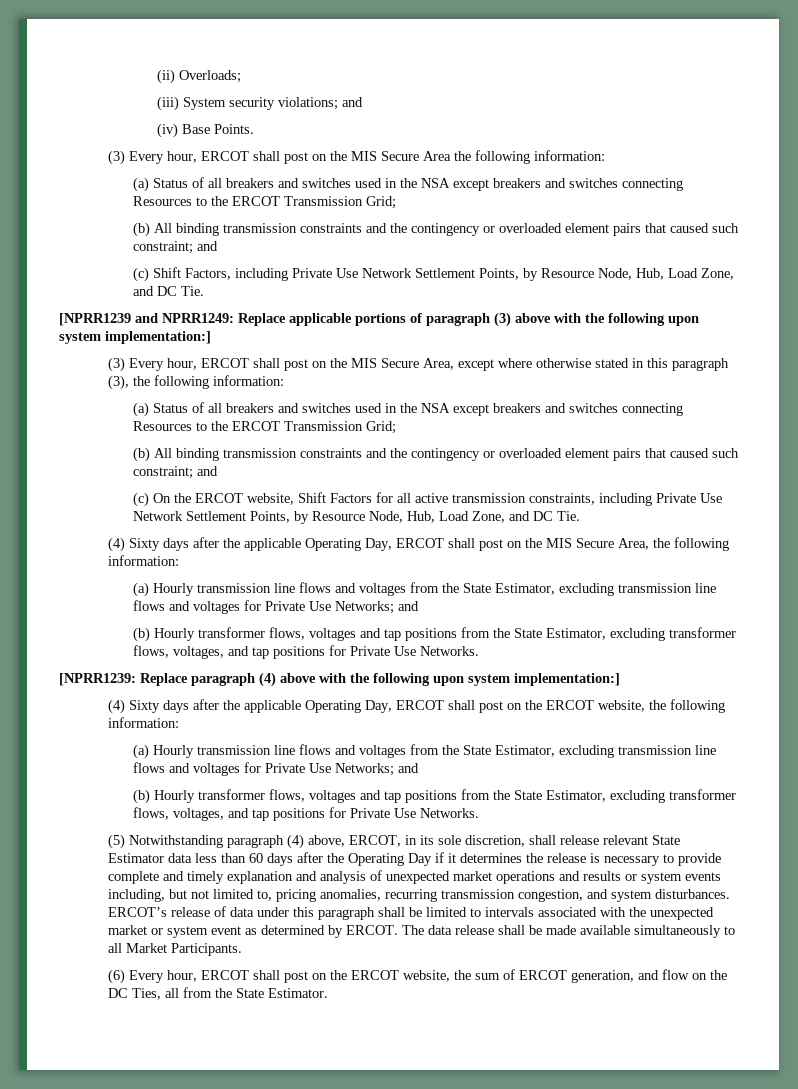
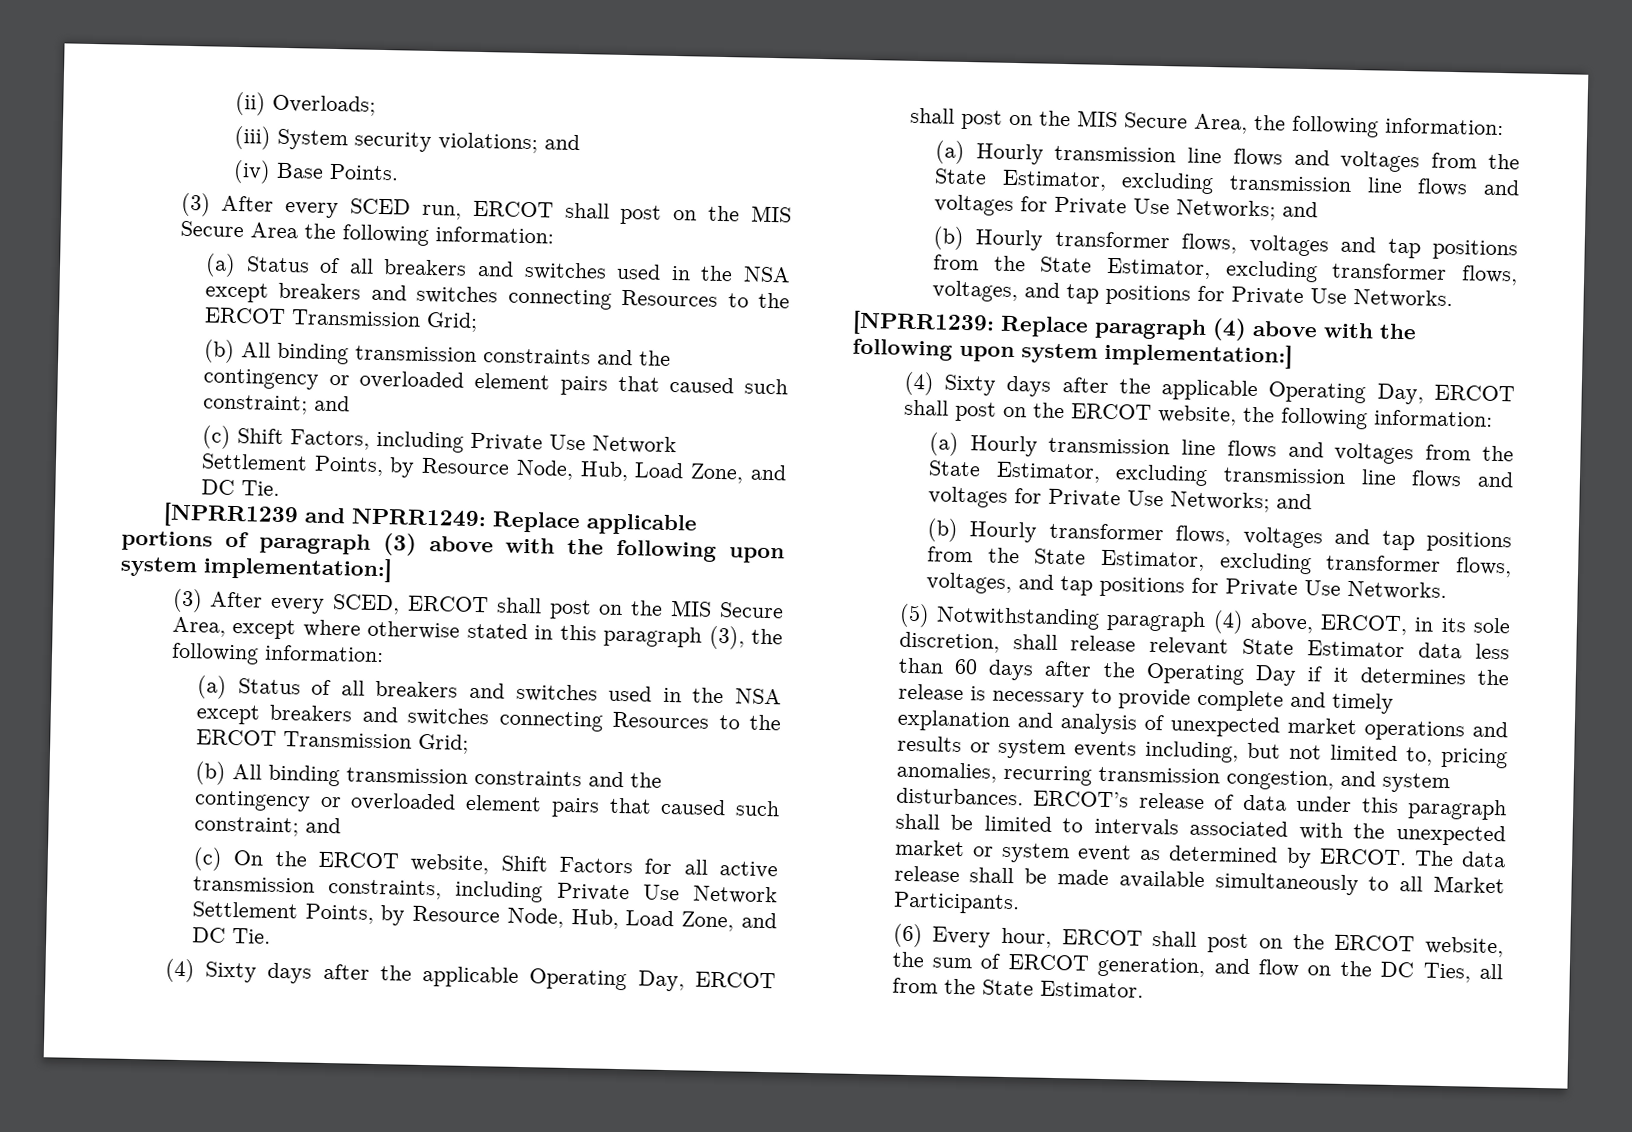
- (3) Every hour, ERCOT shall post on the MIS Secure Area the following information:
+ (3) After every SCED run, ERCOT shall post on the MIS Secure Area the following information:
- (3) Every hour, ERCOT shall post on the MIS Secure Area, except where otherwise stated in this paragraph (3), the following information:
+ (3) After every SCED, ERCOT shall post on the MIS Secure Area, except where otherwise stated in this paragraph (3), the following information:

